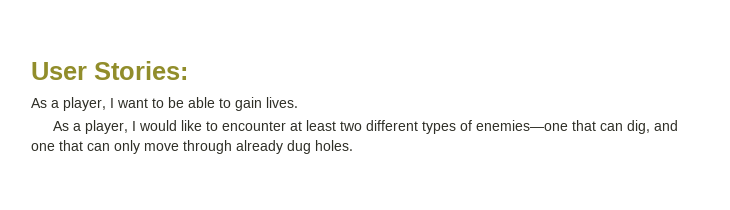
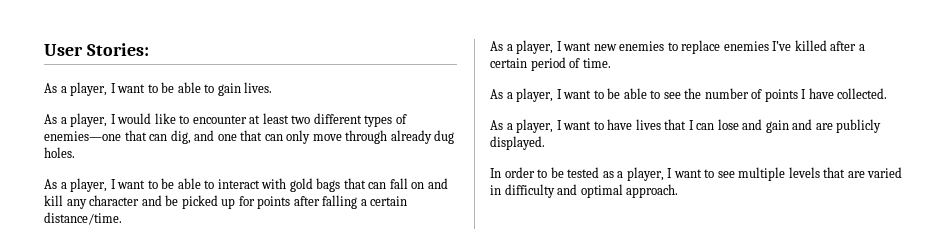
+ As a player, I want to be able to interact with gold bags that can fall on and kill any character and be picked up for points after falling a certain distance/time.
+ As a player, I want new enemies to replace enemies I’ve killed after a certain period of time.
+ As a player, I want to be able to see the number of points I have collected.
+ As a player, I want to have lives that I can lose and gain and are publicly displayed.
+ In order to be tested as a player, I want to see multiple levels that are varied in difficulty and optimal approach.

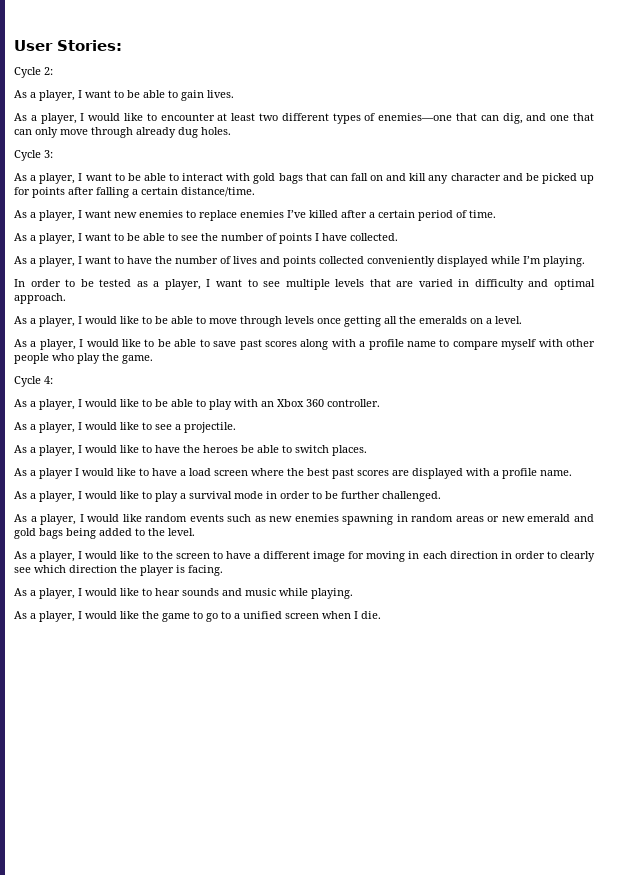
+ Cycle 2:
+ Cycle 3:
- As a player, I want to have lives that I can lose and gain and are publicly displayed.
+ As a player, I want to have the number of lives and points collected conveniently displayed while I’m playing.
+ As a player, I would like to be able to move through levels once getting all the emeralds on a level.
+ As a player, I would like to be able to save past scores along with a profile name to compare myself with other people who play the game.
+ Cycle 4:
+ As a player, I would like to be able to play with an Xbox 360 controller.
+ As a player, I would like to see a projectile.
+ As a player, I would like to have the heroes be able to switch places.
+ As a player I would like to have a load screen where the best past scores are displayed with a profile name.
+ As a player, I would like to play a survival mode in order to be further challenged.
+ As a player, I would like random events such as new enemies spawning in random areas or new emerald and gold bags being added to the level.
+ As a player, I would like to the screen to have a different image for moving in each direction in order to clearly see which direction the player is facing.
+ As a player, I would like to hear sounds and music while playing.
+ As a player, I would like the game to go to a unified screen when I die.

